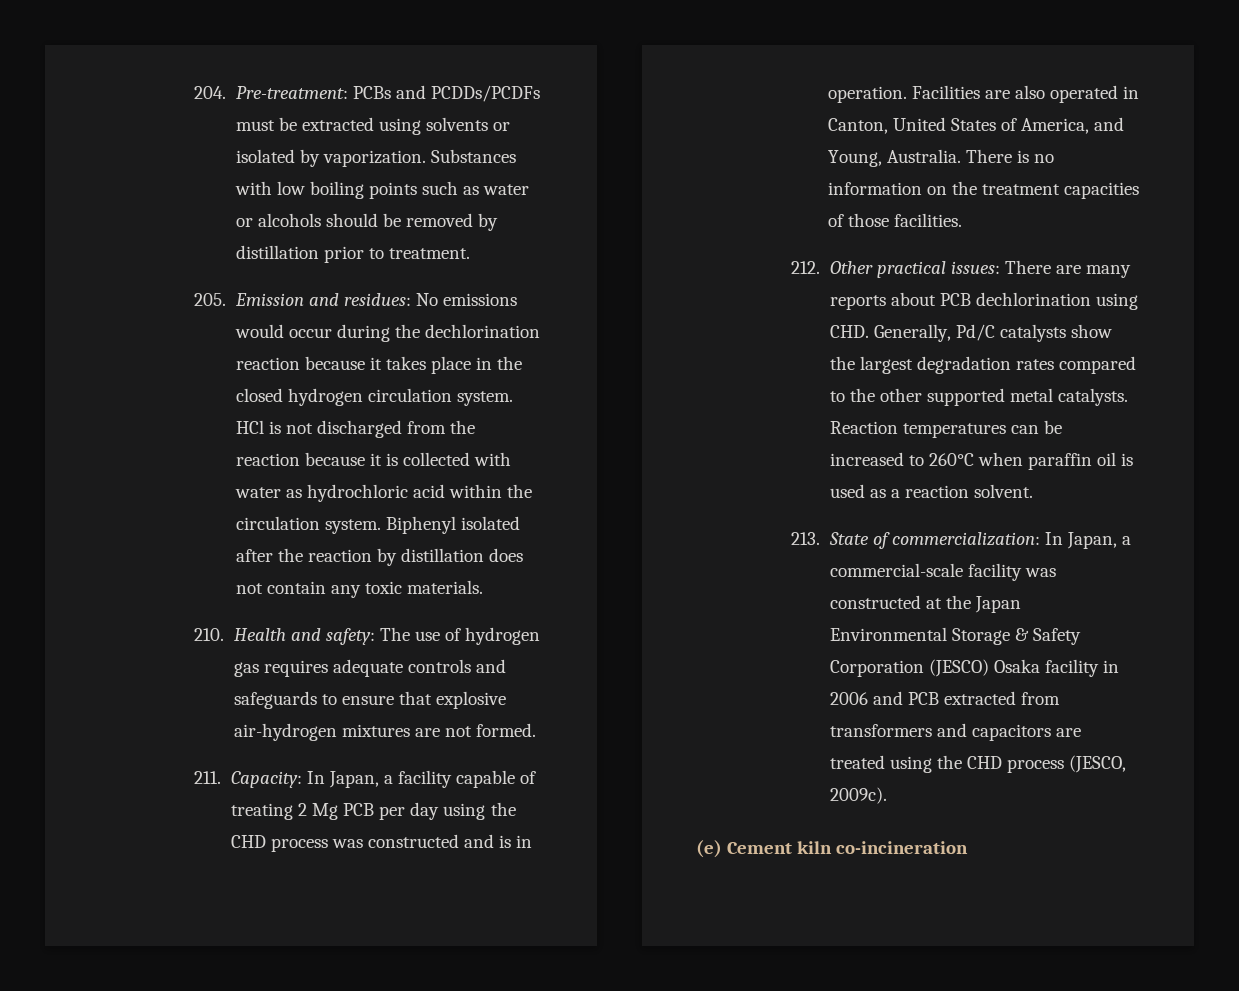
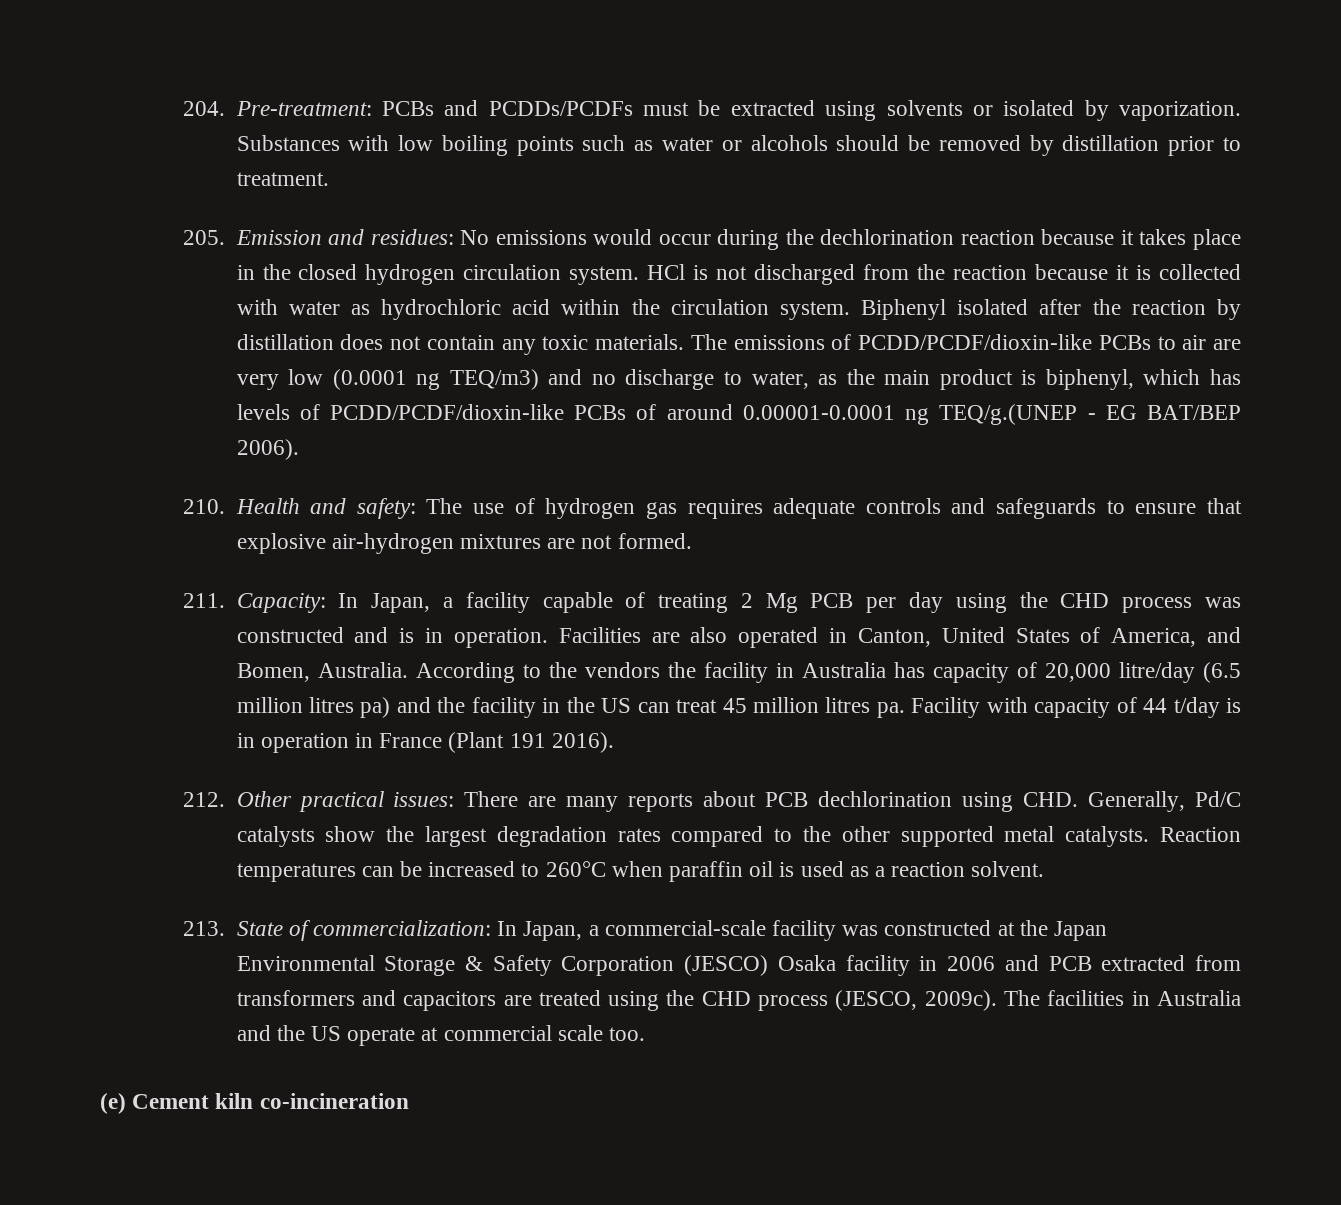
+ The emissions of PCDD/PCDF/dioxin-like PCBs to air are very low (0.0001 ng TEQ/m3) and no discharge to water, as the main product is biphenyl, which has levels of PCDD/PCDF/dioxin-like PCBs of around 0.00001-0.0001 ng TEQ/g.(UNEP - EG BAT/BEP 2006).
- Facilities are also operated in Canton, United States of America, and Young, Australia. There is no information on the treatment capacities of those facilities.
+ Facilities are also operated in Canton, United States of America, and Bomen, Australia. According to the vendors the facility in Australia has capacity of 20,000 litre/day (6.5 million litres pa) and the facility in the US can treat 45 million litres pa. Facility with capacity of 44 t/day is in operation in France (Plant 191 2016).
+ The facilities in Australia and the US operate at commercial scale too.

